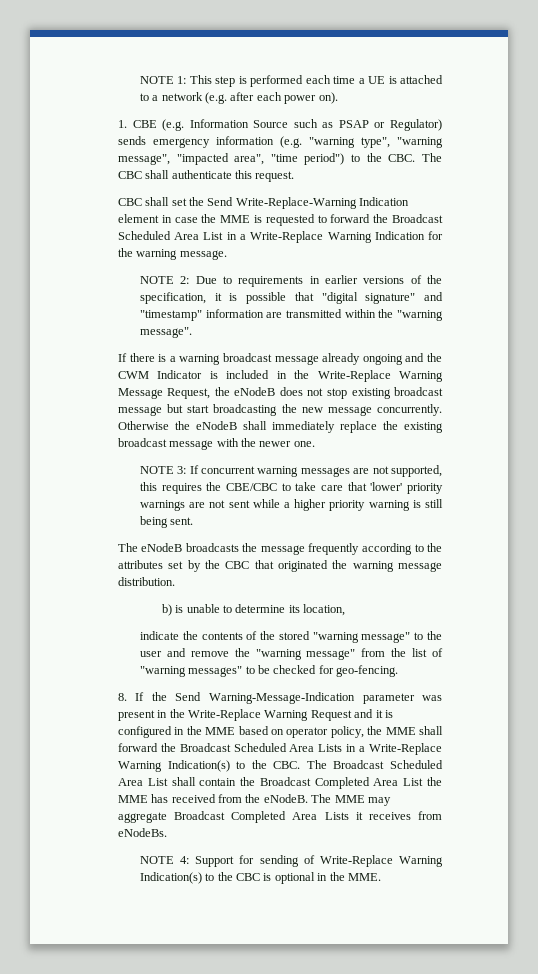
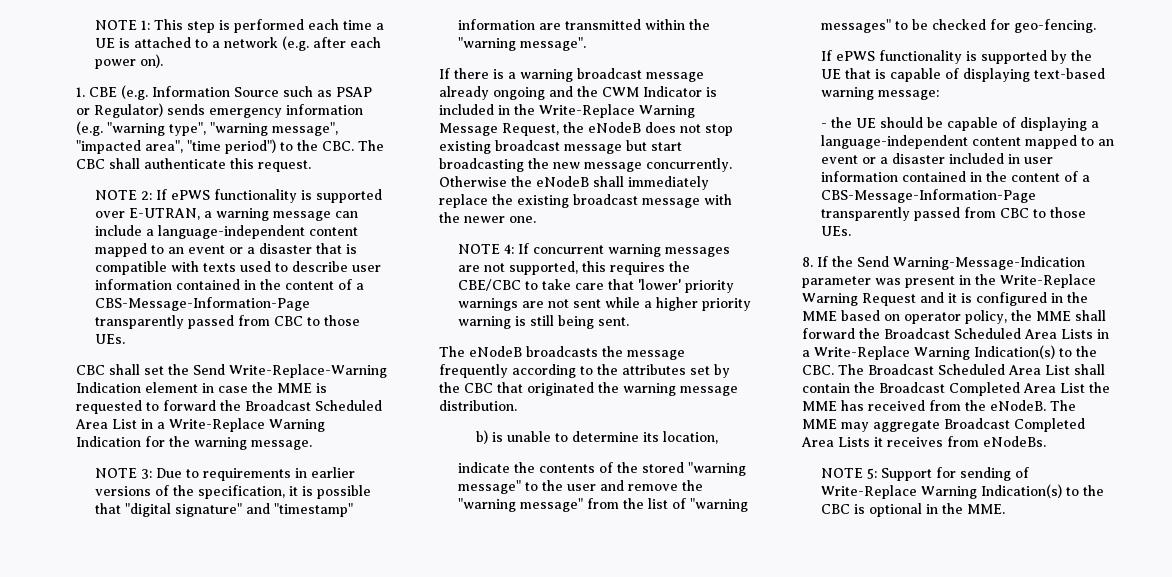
+ NOTE 2: If ePWS functionality is supported over E-UTRAN, a warning message can include a language-independent content mapped to an event or a disaster that is compatible with texts used to describe user information contained in the content of a CBS-Message-Information-Page transparently passed from CBC to those UEs.
- NOTE 2: Due to requirements in earlier versions of the specification, it is possible that "digital signature" and "timestamp" information are transmitted within the "warning message".
+ NOTE 3: Due to requirements in earlier versions of the specification, it is possible that "digital signature" and "timestamp" information are transmitted within the "warning message".
- NOTE 3: If concurrent warning messages are not supported, this requires the CBE/CBC to take care that 'lower' priority warnings are not sent while a higher priority warning is still being sent.
+ NOTE 4: If concurrent warning messages are not supported, this requires the CBE/CBC to take care that 'lower' priority warnings are not sent while a higher priority warning is still being sent.
+ If ePWS functionality is supported by the UE that is capable of displaying text-based warning message:
+ - the UE should be capable of displaying a language-independent content mapped to an event or a disaster included in user information contained in the content of a CBS-Message-Information-Page transparently passed from CBC to those UEs.
- NOTE 4: Support for sending of Write-Replace Warning Indication(s) to the CBC is optional in the MME.
+ NOTE 5: Support for sending of Write-Replace Warning Indication(s) to the CBC is optional in the MME.

